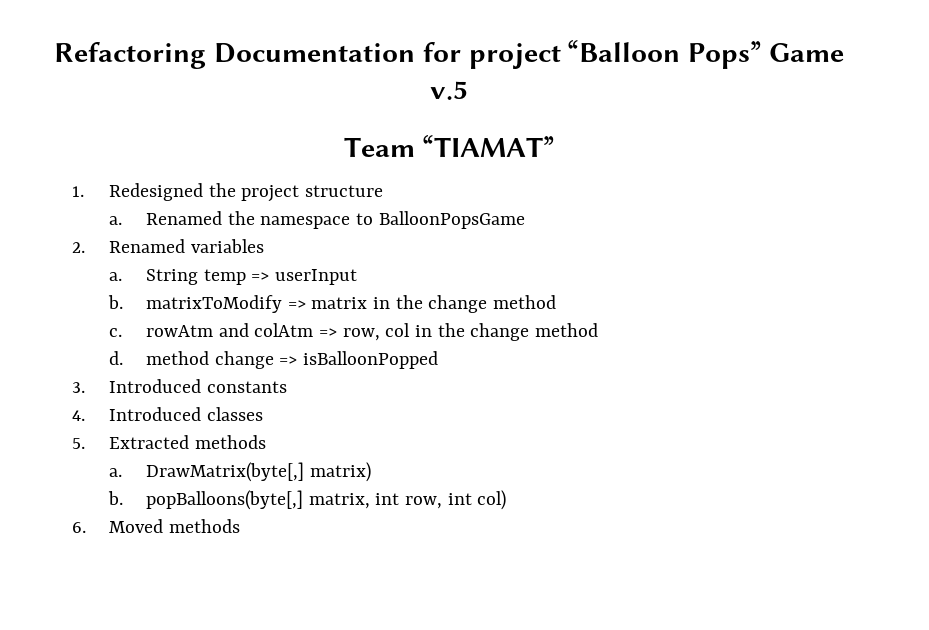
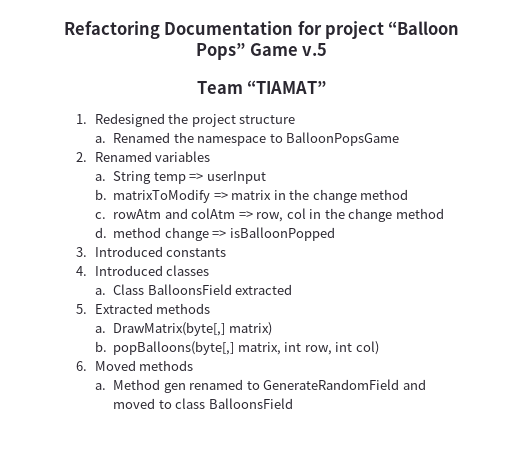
+ a. Class BalloonsField extracted
+ a. Method gen renamed to GenerateRandomField and moved to class BalloonsField

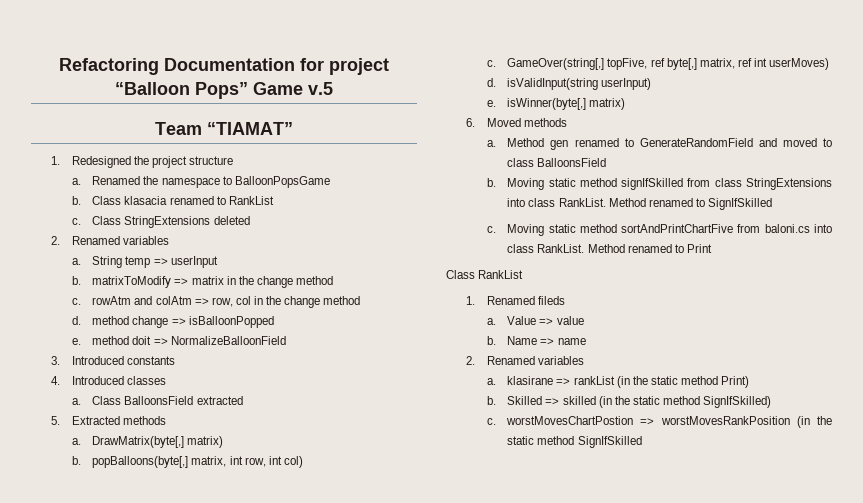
+ b. Class klasacia renamed to RankList
+ c. Class StringExtensions deleted
+ e. method doit => NormalizeBalloonField
+ c. GameOver(string[,] topFive, ref byte[,] matrix, ref int userMoves)
+ d. isValidInput(string userInput)
+ e. isWinner(byte[,] matrix)
+ b. Moving static method signIfSkilled from class StringExtensions into class RankList. Method renamed to SignIfSkilled
+ c. Moving static method sortAndPrintChartFive from baloni.cs into class RankList. Method renamed to Print
+ Class RankList
+ 1. Renamed fileds
+ a. Value => value
+ b. Name => name
+ 2. Renamed variables
+ a. klasirane => rankList (in the static method Print)
+ b. Skilled => skilled (in the static method SignIfSkilled)
+ c. worstMovesChartPostion => worstMovesRankPosition (in the static method SignIfSkilled

